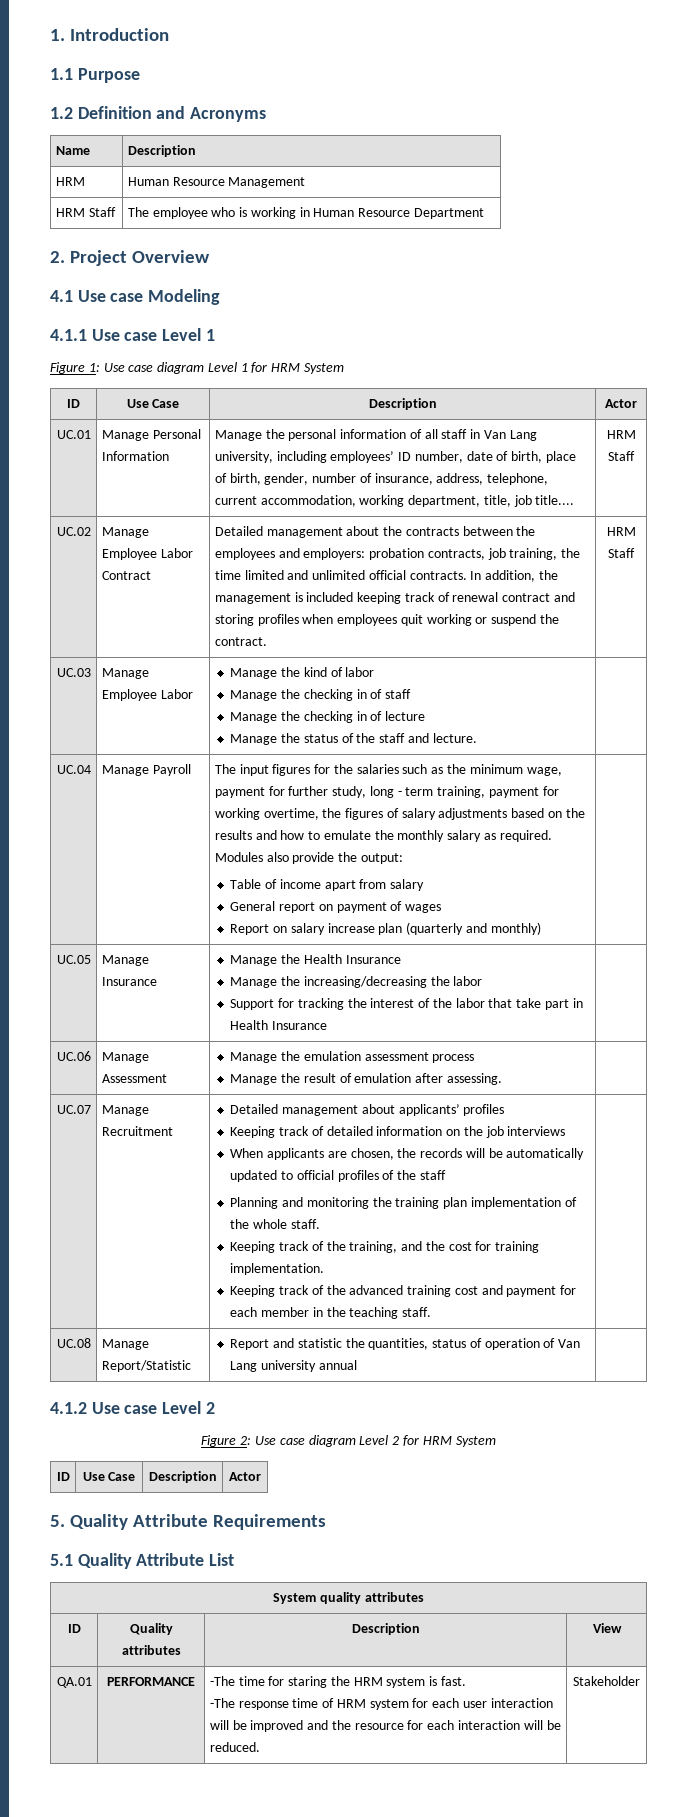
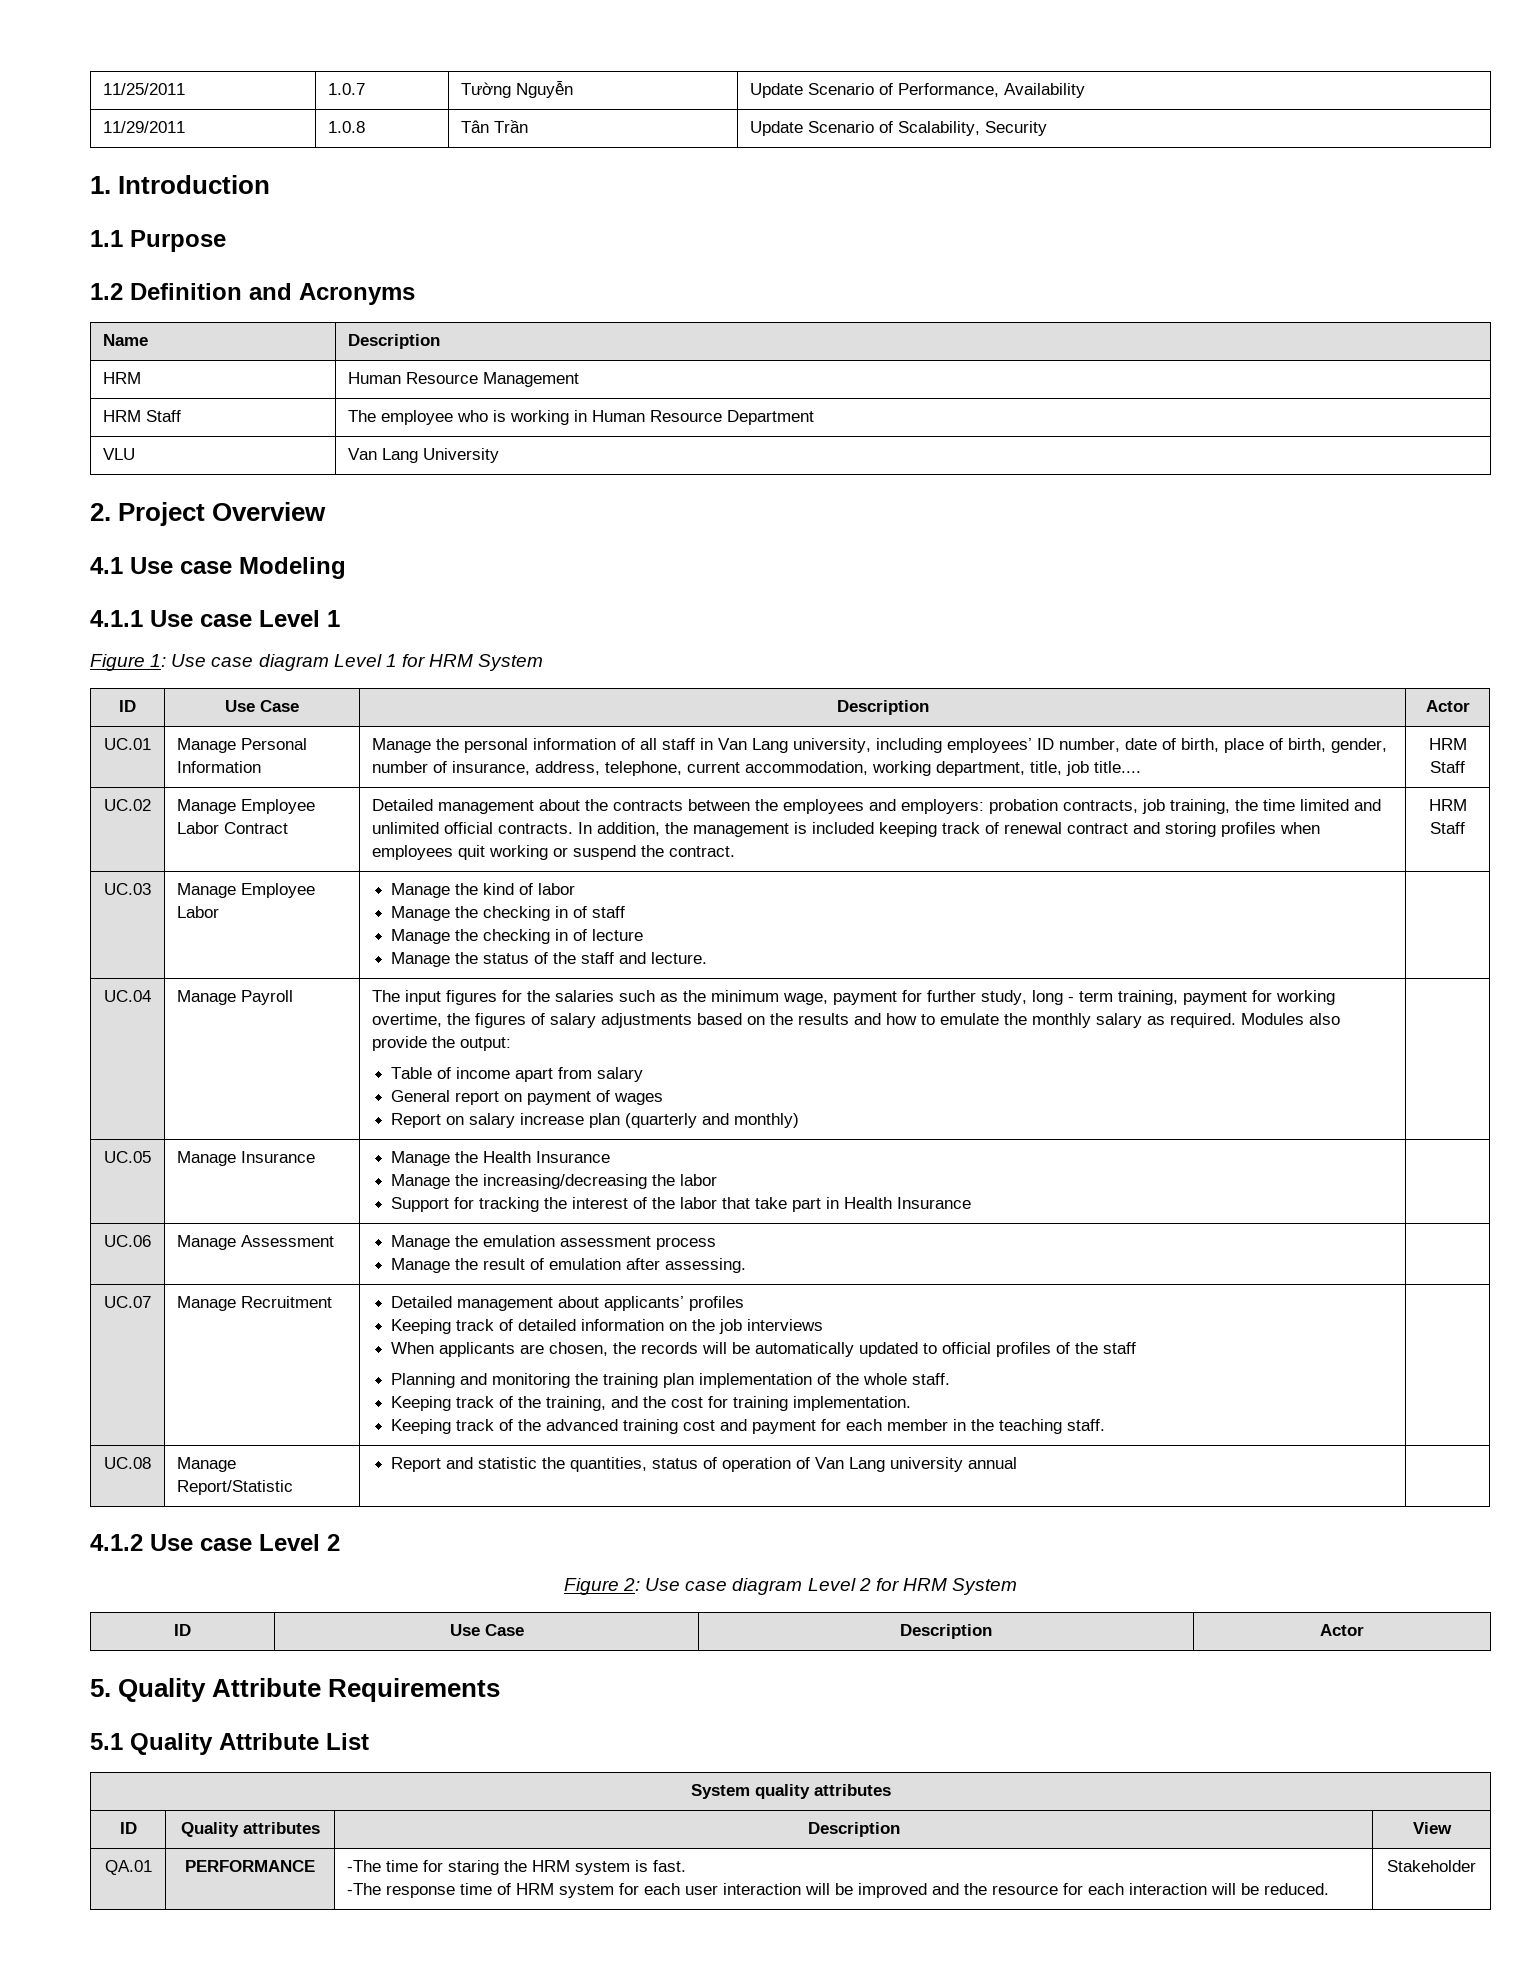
+ 11/25/2011 | 1.0.7 | Tường Nguyễn | Update Scenario of Performance, Availability
+ 11/29/2011 | 1.0.8 | Tân Trần | Update Scenario of Scalability, Security
+ VLU | Van Lang University

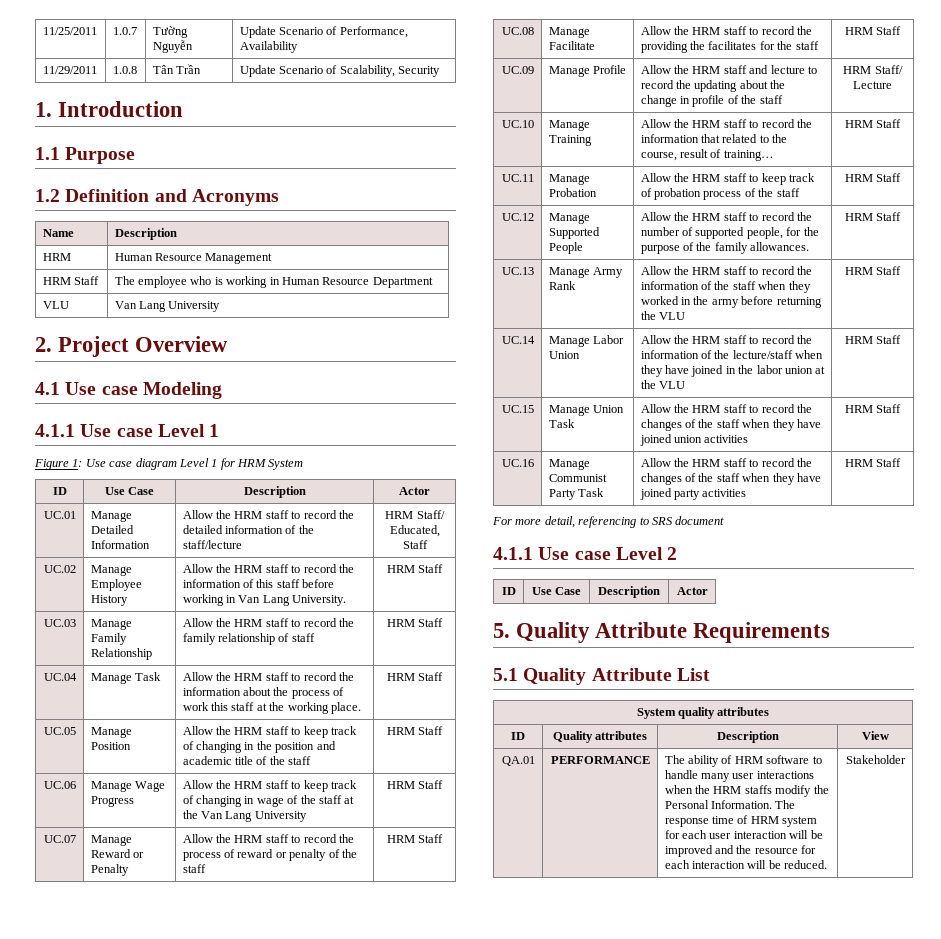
- UC.01 | Manage Personal Information | Manage the personal information of all staff in Van Lang university, including employees’ ID number, date of birth, place of birth, gender, number of insurance, address, telephone, current accommodation, working department, title, job title.... | HRM Staff
+ UC.01 | Manage Detailed Information | Allow the HRM staff to record the detailed information of the staff/lecture | HRM Staff/ Educated, Staff
- Manage Employee Labor Contract | Detailed management about the contracts between the employees and employers: probation contracts, job training, the time limited and unlimited official contracts. In addition, the management is included keeping track of renewal contract and storing profiles when employees quit working or suspend the contract. | HRM Staff
- UC.03 | Manage Employee Labor | Manage the kind of labor
- Manage the checking in of staff
- Manage the checking in of lecture
- Manage the status of the staff and lecture. |
- UC.04 | Manage Payroll | The input figures for the salaries such as the minimum wage, payment for further study, long - term training, payment for working overtime, the figures of salary adjustments based on the results and how to emulate the monthly salary as required. Modules also provide the output:
- Table of income apart from salary
- General report on payment of wages
- Report on salary increase plan (quarterly and monthly) |
- UC.05 | Manage Insurance | Manage the Health Insurance
- Manage the increasing/decreasing the labor
- Support for tracking the interest of the labor that take part in Health Insurance |
- UC.06 | Manage Assessment | Manage the emulation assessment process
- Manage the result of emulation after assessing. |
- UC.07 | Manage Recruitment | Detailed management about applicants’ profiles
- Keeping track of detailed information on the job interviews
- When applicants are chosen, the records will be automatically updated to official profiles of the staff
- Planning and monitoring the training plan implementation of the whole staff.
- Keeping track of the training, and the cost for training implementation.
- Keeping track of the advanced training cost and payment for each member in the teaching staff. |
- UC.08 | Manage Report/Statistic | Report and statistic the quantities, status of operation of Van Lang university annual |
- 4.1.2 Use case Level 2
- Figure 2: Use case diagram Level 2 for HRM System
+ Manage Employee History | Allow the HRM staff to record the information of this staff before working in Van Lang University. | HRM Staff
+ UC.03 | Manage Family Relationship | Allow the HRM staff to record the family relationship of staff | HRM Staff
+ UC.04 | Manage Task | Allow the HRM staff to record the information about the process of work this staff at the working place. | HRM Staff
+ UC.05 | Manage Position | Allow the HRM staff to keep track of changing in the position and academic title of the staff | HRM Staff
+ UC.06 | Manage Wage Progress | Allow the HRM staff to keep track of changing in wage of the staff at the Van Lang University | HRM Staff
+ UC.07 | Manage Reward or Penalty | Allow the HRM staff to record the process of reward or penalty of the staff | HRM Staff
+ UC.08 | Manage Facilitate | Allow the HRM staff to record the providing the facilitates for the staff | HRM Staff
+ UC.09 | Manage Profile | Allow the HRM staff and lecture to record the updating about the change in profile of the staff | HRM Staff/ Lecture
+ UC.10 | Manage Training | Allow the HRM staff to record the information that related to the course, result of training… | HRM Staff
+ UC.11 | Manage Probation | Allow the HRM staff to keep track of probation process of the staff | HRM Staff
+ UC.12 | Manage Supported People | Allow the HRM staff to record the number of supported people, for the purpose of the family allowances. | HRM Staff
+ UC.13 | Manage Army Rank | Allow the HRM staff to record the information of the staff when they worked in the army before returning the VLU | HRM Staff
+ UC.14 | Manage Labor Union | Allow the HRM staff to record the information of the lecture/staff when they have joined in the labor union at the VLU | HRM Staff
+ UC.15 | Manage Union Task | Allow the HRM staff to record the changes of the staff when they have joined union activities | HRM Staff
+ UC.16 | Manage Communist Party Task | Allow the HRM staff to record the changes of the staff when they have joined party activities | HRM Staff
+ For more detail, referencing to SRS document
+ 4.1.1 Use case Level 2
- -The time for staring the HRM system is fast.
- -The response time of HRM system for each user interaction will be improved and the resource for each interaction will be reduced.
+ The ability of HRM software to handle many user interactions when the HRM staffs modify the Personal Information. The response time of HRM system for each user interaction will be improved and the resource for each interaction will be reduced.

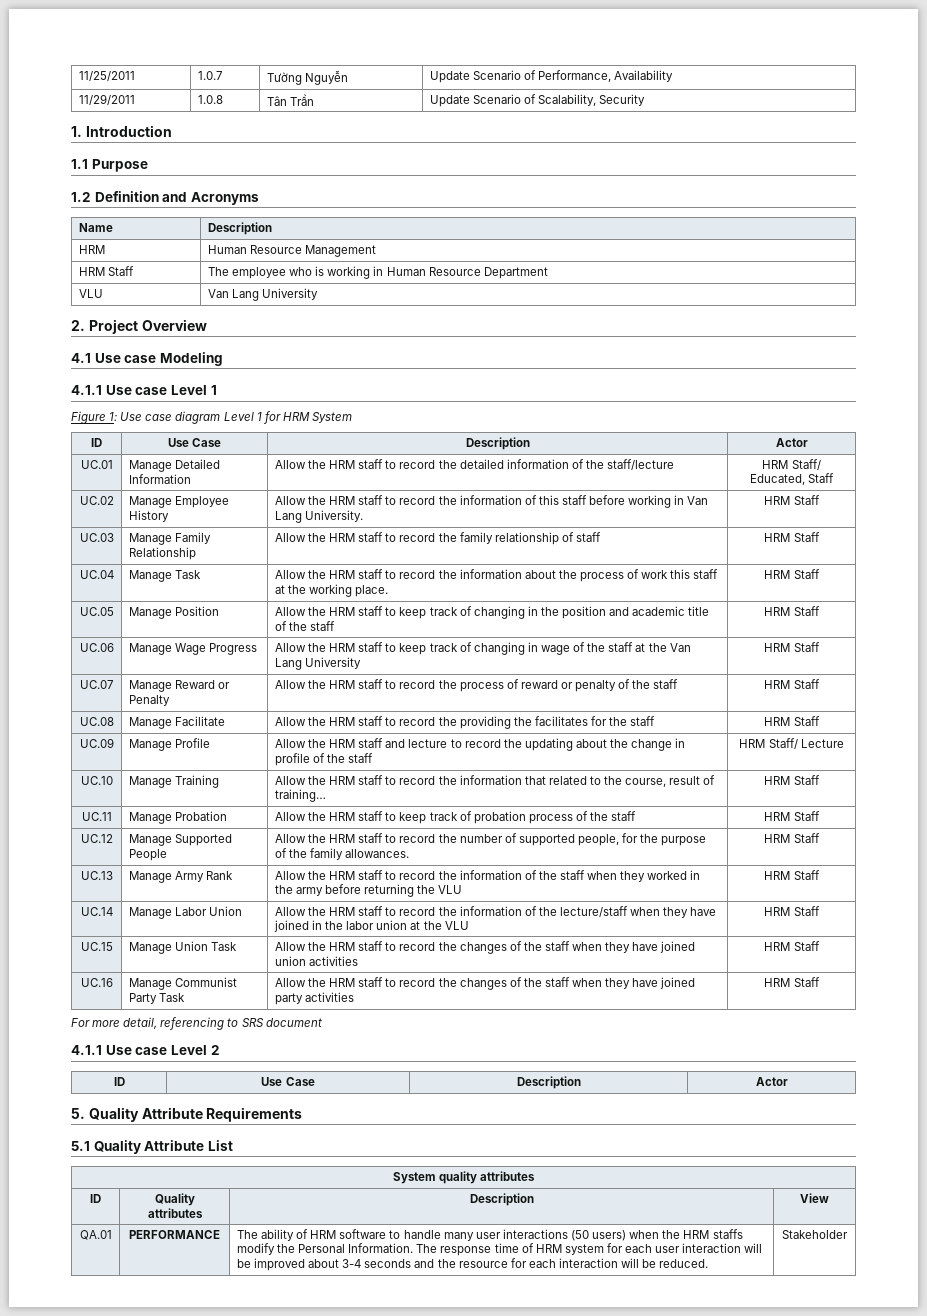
- The ability of HRM software to handle many user interactions when the HRM staffs modify the Personal Information.
+ The ability of HRM software to handle many user interactions (50 users) when the HRM staffs modify the Personal Information.
- The response time of HRM system for each user interaction will be improved and the resource for each interaction will be reduced.
+ The response time of HRM system for each user interaction will be improved about 3-4 seconds and the resource for each interaction will be reduced.

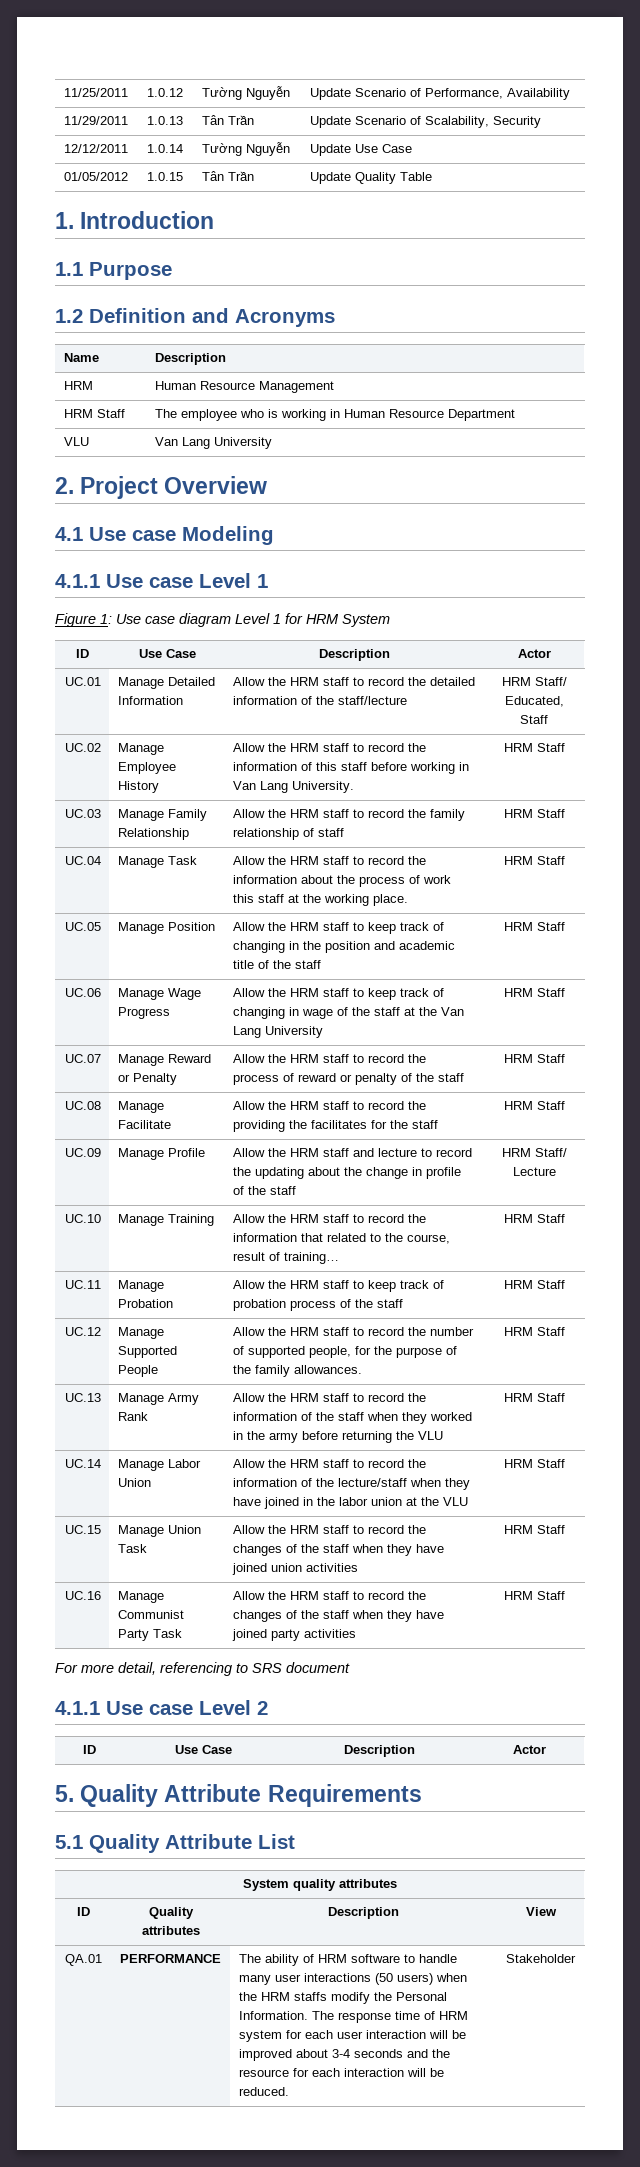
- 11/25/2011 | 1.0.7 | Tường Nguyễn | Update Scenario of Performance, Availability
+ 11/25/2011 | 1.0.12 | Tường Nguyễn | Update Scenario of Performance, Availability
- 11/29/2011 | 1.0.8 | Tân Trần | Update Scenario of Scalability, Security
+ 11/29/2011 | 1.0.13 | Tân Trần | Update Scenario of Scalability, Security
+ 12/12/2011 | 1.0.14 | Tường Nguyễn | Update Use Case
+ 01/05/2012 | 1.0.15 | Tân Trần | Update Quality Table

